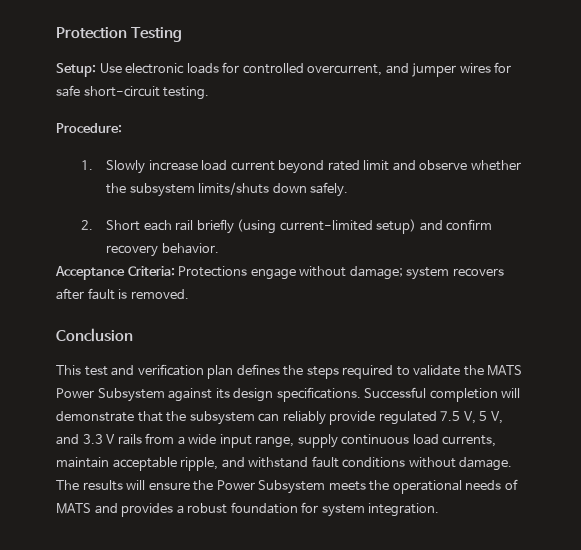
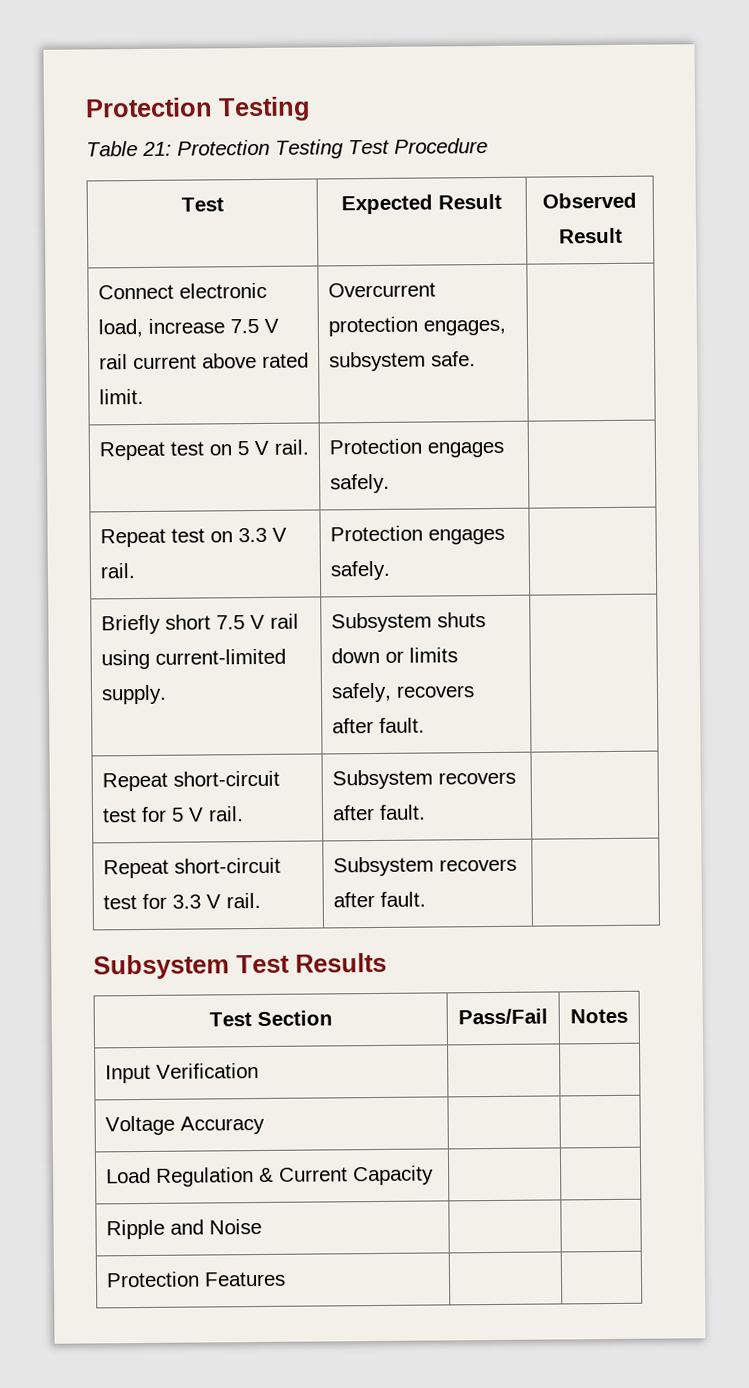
- Setup: Use electronic loads for controlled overcurrent, and jumper wires for safe short-circuit testing.
- Procedure:
- 1. Slowly increase load current beyond rated limit and observe whether the subsystem limits/shuts down safely.
- 2. Short each rail briefly (using current-limited setup) and confirm recovery behavior.
- Acceptance Criteria: Protections engage without damage; system recovers after fault is removed.
- Conclusion
- This test and verification plan defines the steps required to validate the MATS Power Subsystem against its design specifications. Successful completion will demonstrate that the subsystem can reliably provide regulated 7.5 V, 5 V, and 3.3 V rails from a wide input range, supply continuous load currents, maintain acceptable ripple, and withstand fault conditions without damage. The results will ensure the Power Subsystem meets the operational needs of MATS and provides a robust foundation for system integration.
+ Table 21: Protection Testing Test Procedure
+ Test | Expected Result | Observed Result
+ Connect electronic load, increase 7.5 V rail current above rated limit. | Overcurrent protection engages, subsystem safe. |
+ Repeat test on 5 V rail. | Protection engages safely. |
+ Repeat test on 3.3 V rail. | Protection engages safely. |
+ Briefly short 7.5 V rail using current-limited supply. | Subsystem shuts down or limits safely, recovers after fault. |
+ Repeat short-circuit test for 5 V rail. | Subsystem recovers after fault. |
+ Repeat short-circuit test for 3.3 V rail. | Subsystem recovers after fault. |
+ Subsystem Test Results
+ Test Section | Pass/Fail | Notes
+ Input Verification | |
+ Voltage Accuracy | |
+ Load Regulation & Current Capacity | |
+ Ripple and Noise | |
+ Protection Features | |

